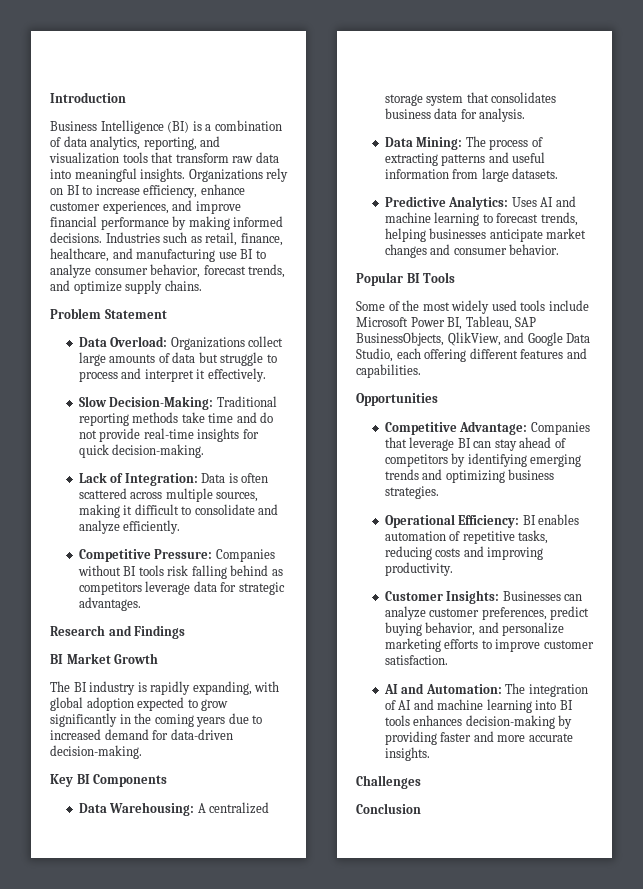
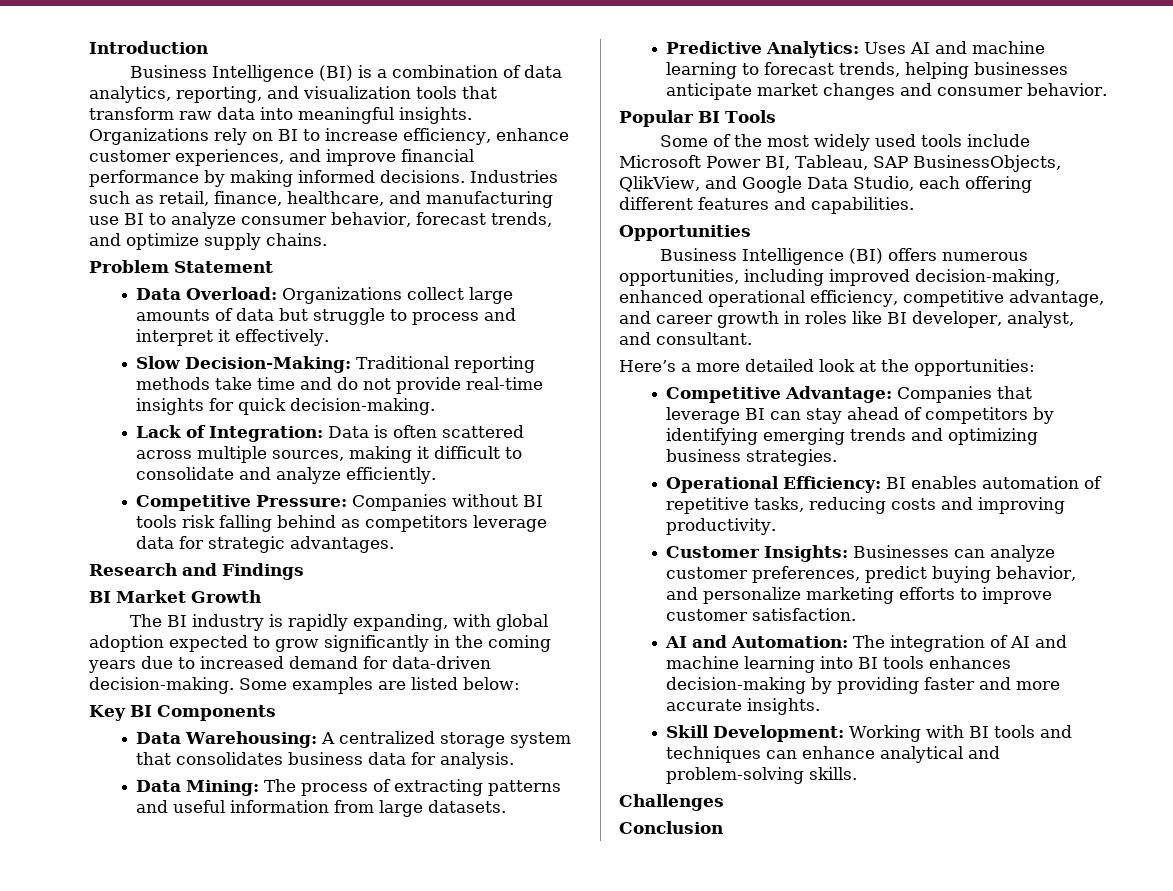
+ Some examples are listed below:
+ Business Intelligence (BI) offers numerous opportunities, including improved decision-making, enhanced operational efficiency, competitive advantage, and career growth in roles like BI developer, analyst, and consultant.
+ Here’s a more detailed look at the opportunities:
+ Skill Development: Working with BI tools and techniques can enhance analytical and problem-solving skills.

